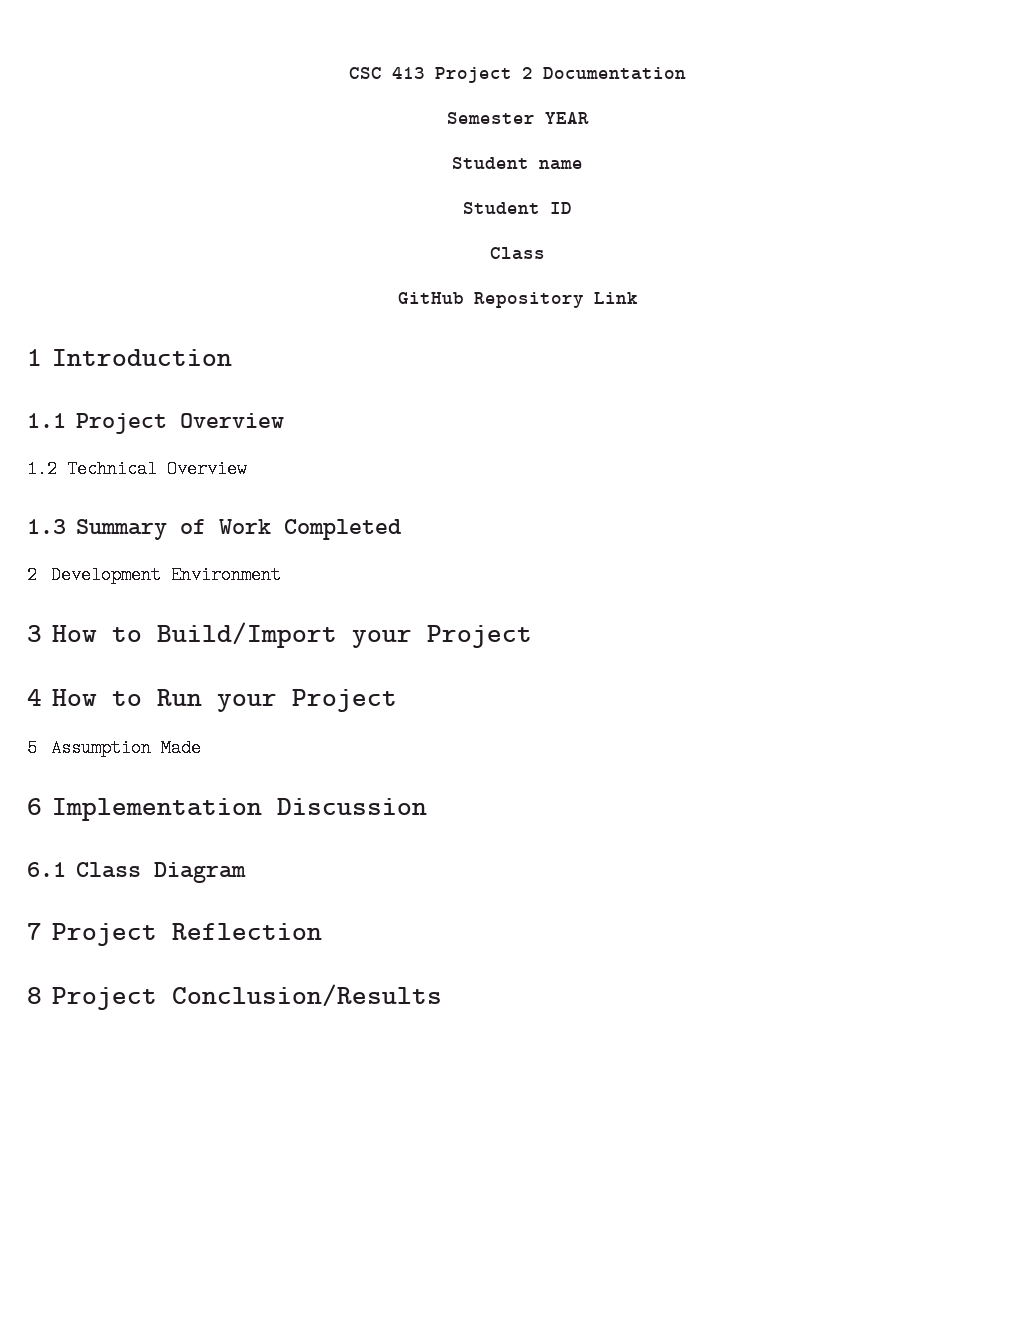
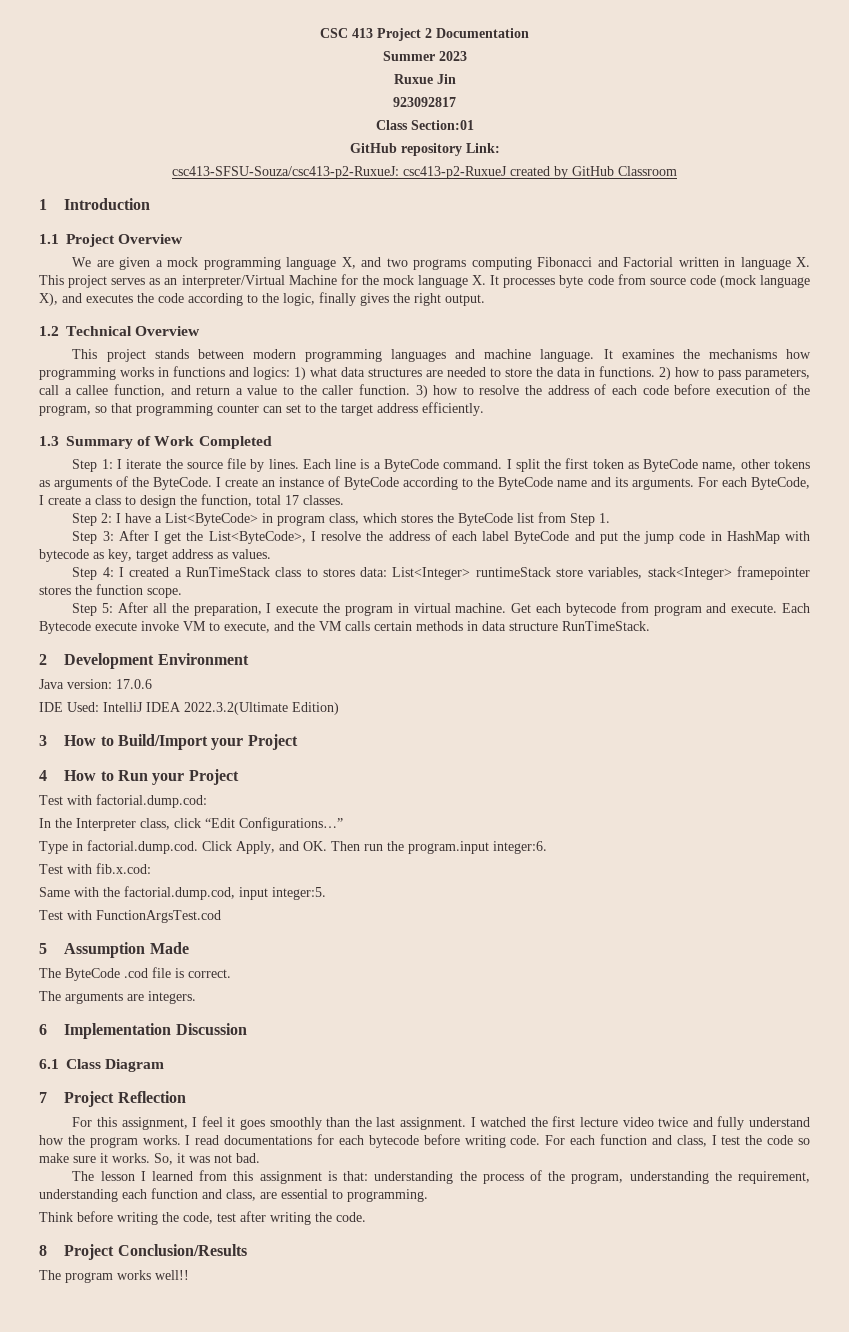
- Semester YEAR
- Student name
- Student ID
- Class
- GitHub Repository Link
+ Summer 2023
+ Ruxue Jin
+ 923092817
+ Class Section:01
+ GitHub repository Link:
+ csc413-SFSU-Souza/csc413-p2-RuxueJ: csc413-p2-RuxueJ created by GitHub Classroom
+ We are given a mock programming language X, and two programs computing Fibonacci and Factorial written in language X. This project serves as an interpreter/Virtual Machine for the mock language X. It processes byte code from source code (mock language X), and executes the code according to the logic, finally gives the right output.
  1.2 Technical Overview
+ This project stands between modern programming languages and machine language. It examines the mechanisms how programming works in functions and logics: 1) what data structures are needed to store the data in functions. 2) how to pass parameters, call a callee function, and return a value to the caller function. 3) how to resolve the address of each code before execution of the program, so that programming counter can set to the target address efficiently.
+ Step 1: I iterate the source file by lines. Each line is a ByteCode command. I split the first token as ByteCode name, other tokens as arguments of the ByteCode. I create an instance of ByteCode according to the ByteCode name and its arguments. For each ByteCode, I create a class to design the function, total 17 classes.
+ Step 2: I have a List<ByteCode> in program class, which stores the ByteCode list from Step 1.
+ Step 3: After I get the List<ByteCode>, I resolve the address of each label ByteCode and put the jump code in HashMap with bytecode as key, target address as values.
+ Step 4: I created a RunTimeStack class to stores data: List<Integer> runtimeStack store variables, stack<Integer> framepointer stores the function scope.
+ Step 5: After all the preparation, I execute the program in virtual machine. Get each bytecode from program and execute. Each Bytecode execute invoke VM to execute, and the VM calls certain methods in data structure RunTimeStack.
  2 Development Environment
+ Java version: 17.0.6
+ IDE Used: IntelliJ IDEA 2022.3.2(Ultimate Edition)
+ Test with factorial.dump.cod:
+ In the Interpreter class, click “Edit Configurations…”
+ Type in factorial.dump.cod. Click Apply, and OK. Then run the program.input integer:6.
+ Test with fib.x.cod:
+ Same with the factorial.dump.cod, input integer:5.
+ Test with FunctionArgsTest.cod
  5 Assumption Made
+ The ByteCode .cod file is correct.
+ The arguments are integers.
+ For this assignment, I feel it goes smoothly than the last assignment. I watched the first lecture video twice and fully understand how the program works. I read documentations for each bytecode before writing code. For each function and class, I test the code so make sure it works. So, it was not bad.
+ The lesson I learned from this assignment is that: understanding the process of the program, understanding the requirement, understanding each function and class, are essential to programming.
+ Think before writing the code, test after writing the code.
+ The program works well!!

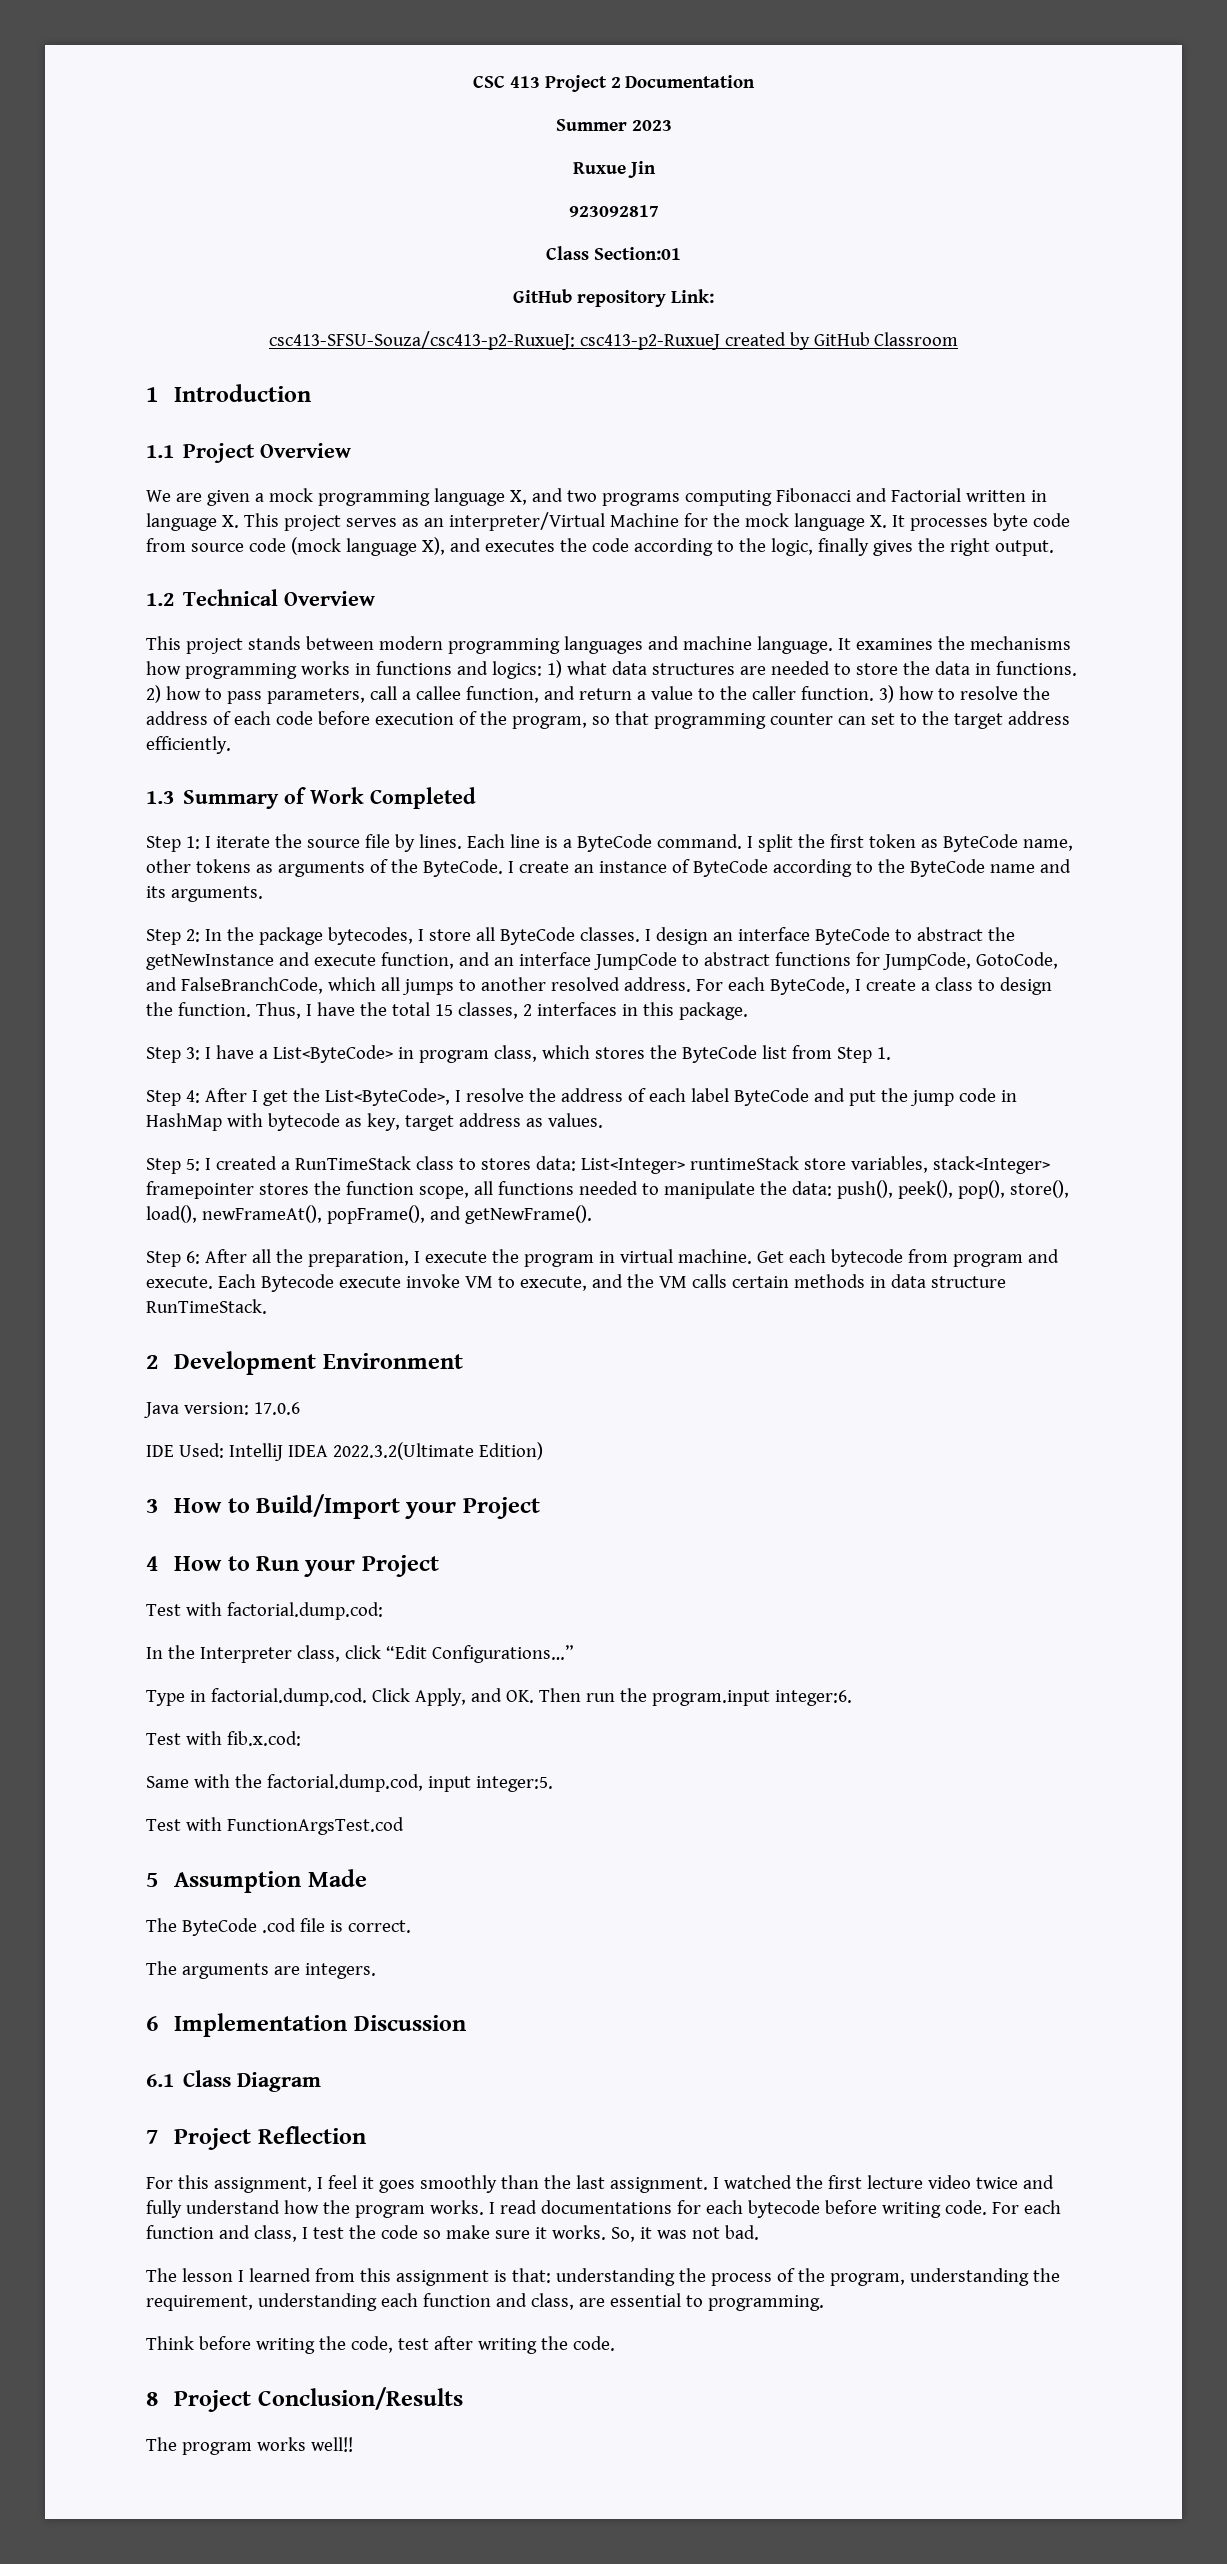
- I create an instance of ByteCode according to the ByteCode name and its arguments. For each ByteCode, I create a class to design the function, total 17 classes.
- Step 2: I have a List<ByteCode> in program class, which stores the ByteCode list from Step 1.
+ I create an instance of ByteCode according to the ByteCode name and its arguments.
+ Step 2: In the package bytecodes, I store all ByteCode classes. I design an interface ByteCode to abstract the getNewInstance and execute function, and an interface JumpCode to abstract functions for JumpCode, GotoCode, and FalseBranchCode, which all jumps to another resolved address. For each ByteCode, I create a class to design the function. Thus, I have the total 15 classes, 2 interfaces in this package.
+ Step 3: I have a List<ByteCode> in program class, which stores the ByteCode list from Step 1.
- Step 3: After I get the List<ByteCode>, I resolve the address of each label ByteCode and put the jump code in HashMap with bytecode as key, target address as values.
+ Step 4: After I get the List<ByteCode>, I resolve the address of each label ByteCode and put the jump code in HashMap with bytecode as key, target address as values.
- Step 4: I created a RunTimeStack class to stores data: List<Integer> runtimeStack store variables, stack<Integer> framepointer stores the function scope.
- Step 5: After all the preparation, I execute the program in virtual machine.
+ Step 5: I created a RunTimeStack class to stores data: List<Integer> runtimeStack store variables, stack<Integer> framepointer stores the function scope, all functions needed to manipulate the data: push(), peek(), pop(), store(), load(), newFrameAt(), popFrame(), and getNewFrame().
+ Step 6: After all the preparation, I execute the program in virtual machine.

